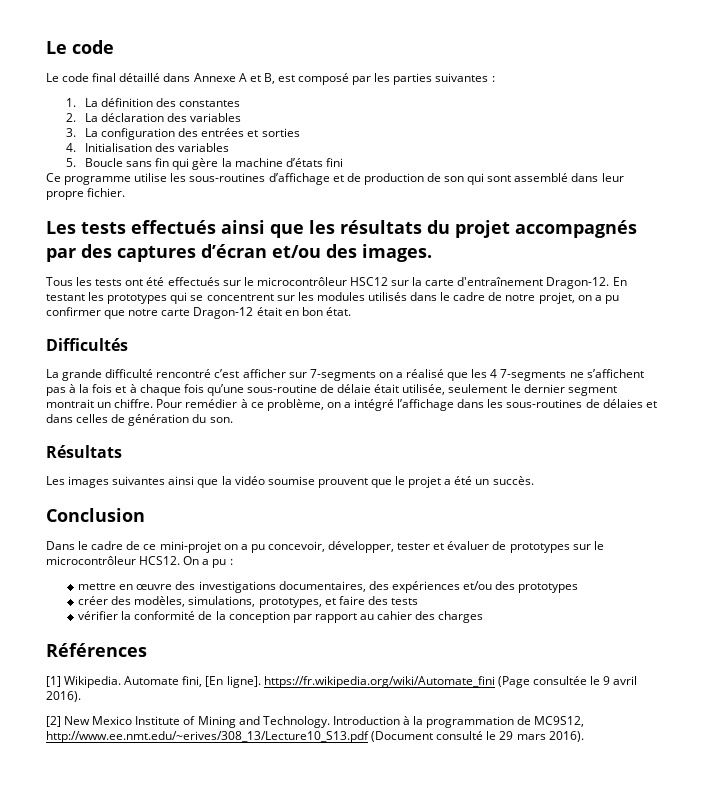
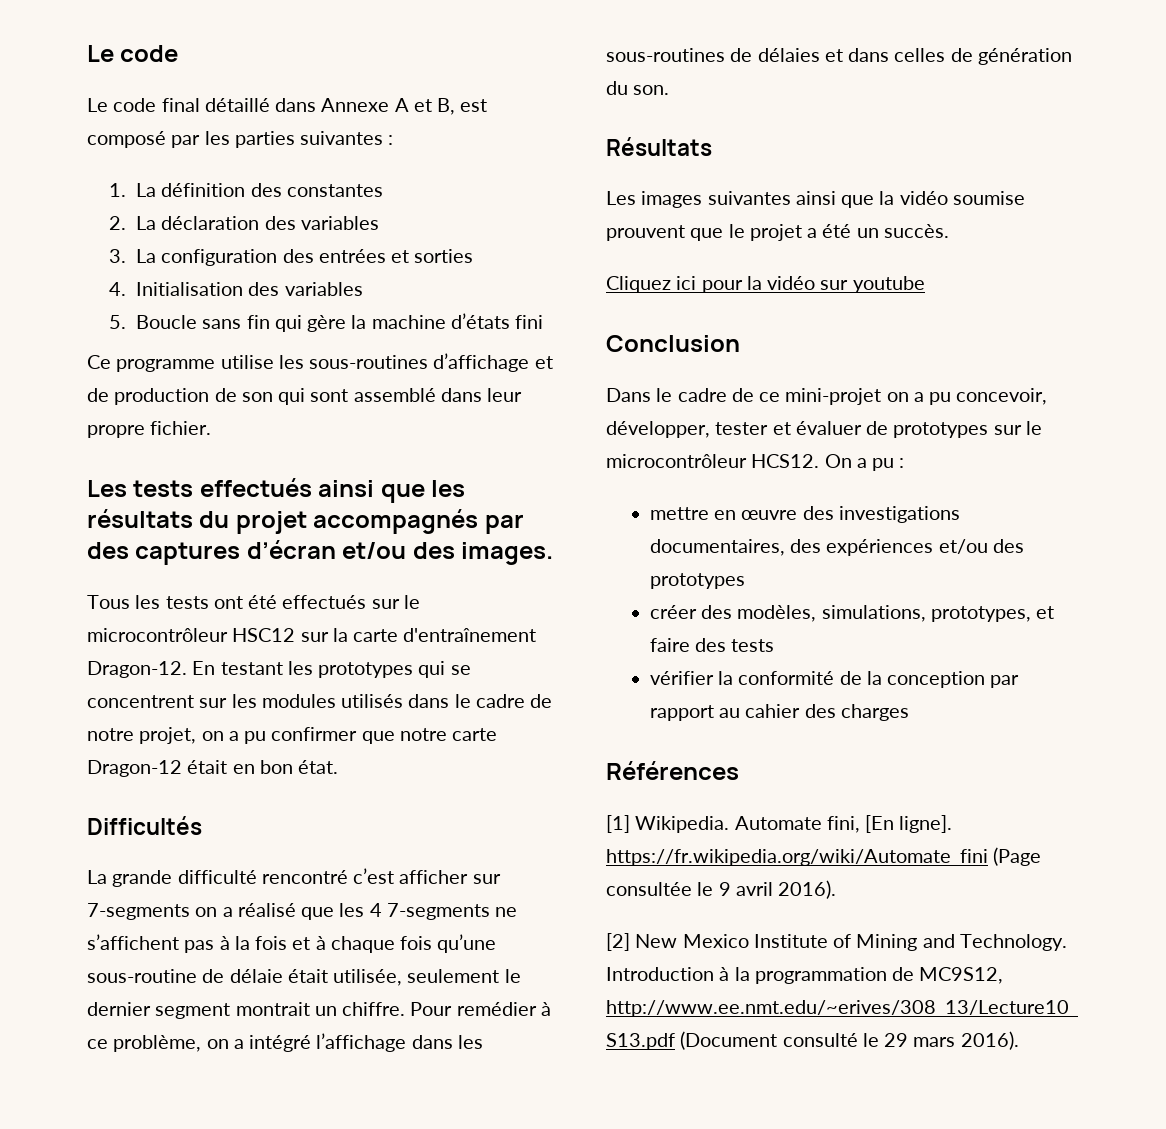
+ Cliquez ici pour la vidéo sur youtube

